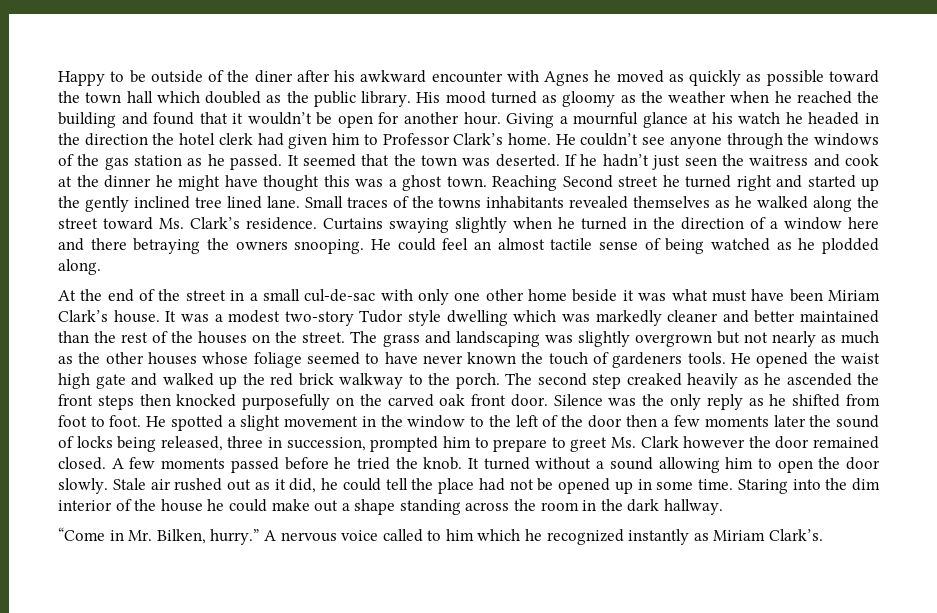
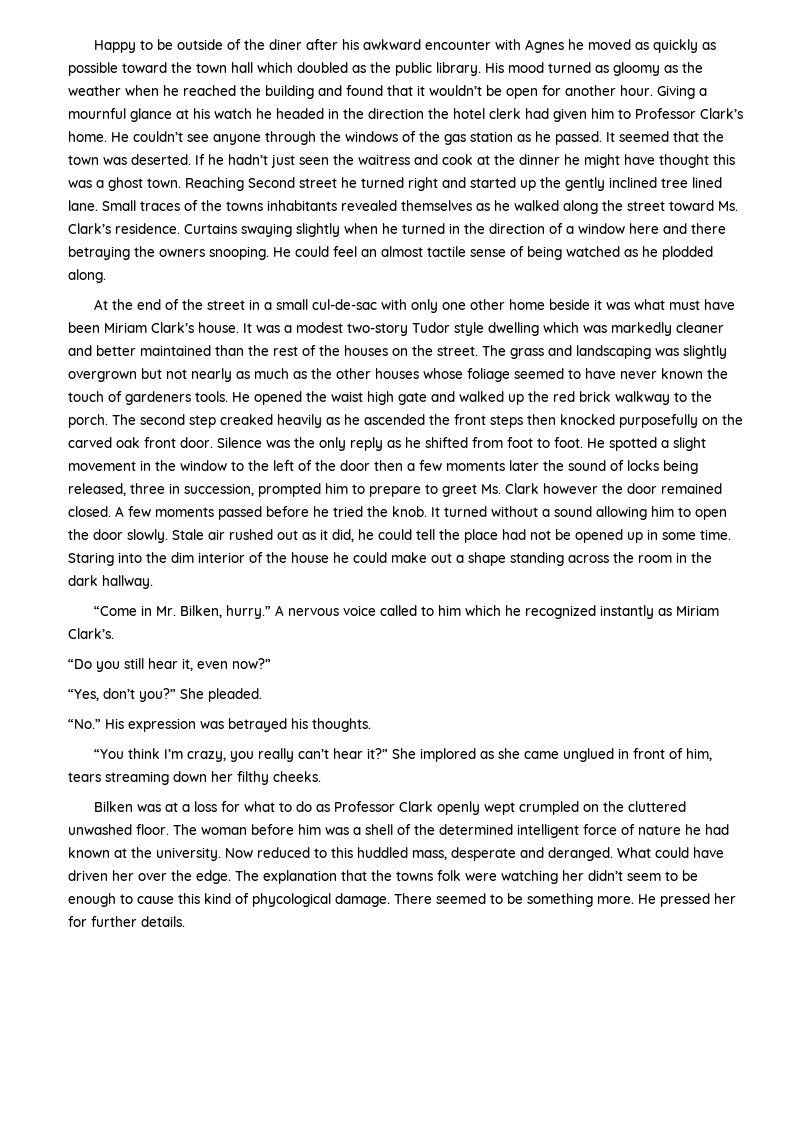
+ “Do you still hear it, even now?”
+ “Yes, don’t you?” She pleaded.
+ “No.” His expression was betrayed his thoughts.
+ “You think I’m crazy, you really can’t hear it?” She implored as she came unglued in front of him, tears streaming down her filthy cheeks.
+ Bilken was at a loss for what to do as Professor Clark openly wept crumpled on the cluttered unwashed floor. The woman before him was a shell of the determined intelligent force of nature he had known at the university. Now reduced to this huddled mass, desperate and deranged. What could have driven her over the edge. The explanation that the towns folk were watching her didn’t seem to be enough to cause this kind of phycological damage. There seemed to be something more. He pressed her for further details.

